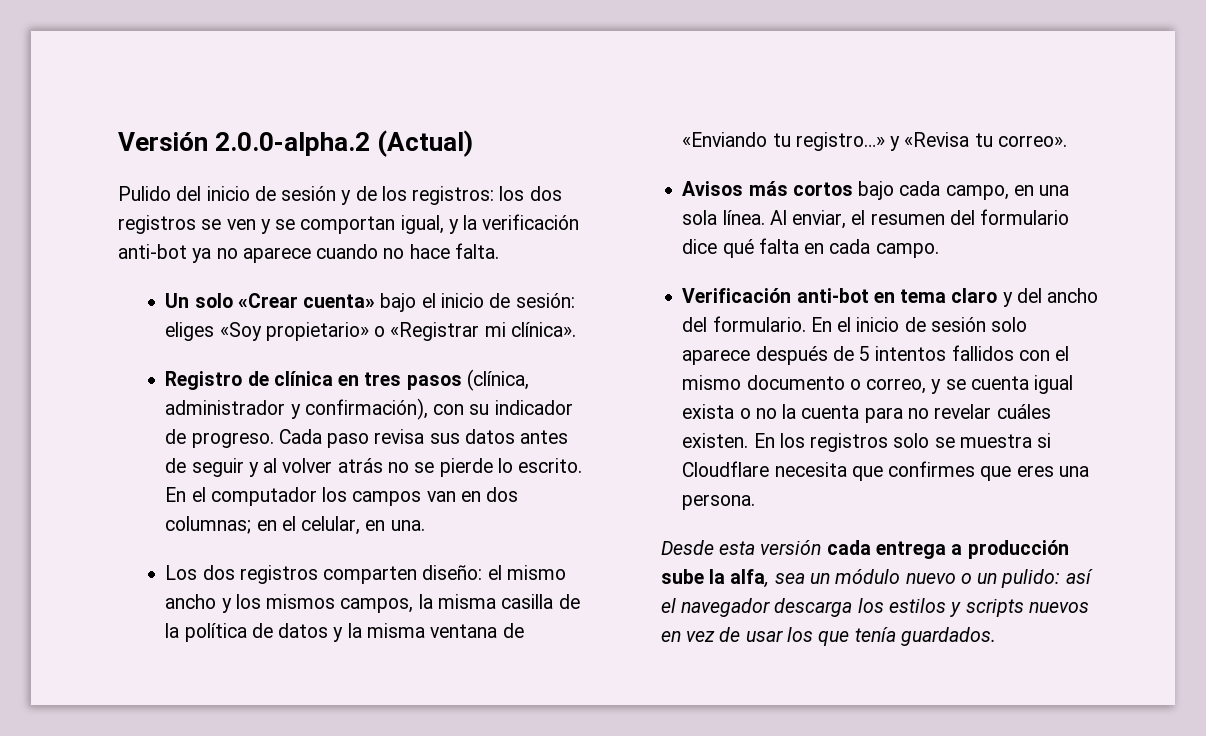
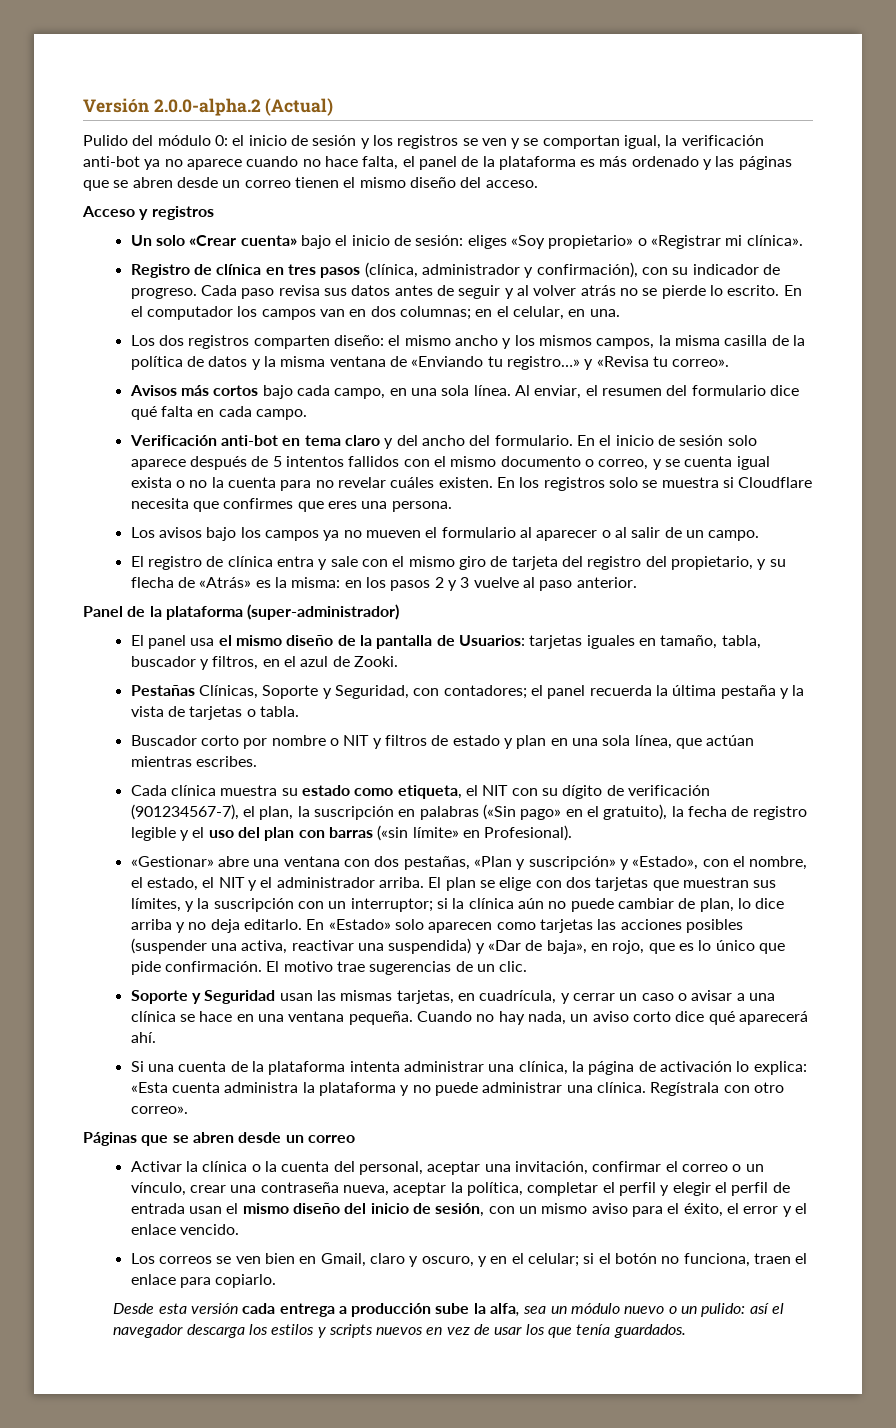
- Pulido del inicio de sesión y de los registros: los dos registros se ven y se comportan igual, y la verificación anti-bot ya no aparece cuando no hace falta.
+ Pulido del módulo 0: el inicio de sesión y los registros se ven y se comportan igual, la verificación anti-bot ya no aparece cuando no hace falta, el panel de la plataforma es más ordenado y las páginas que se abren desde un correo tienen el mismo diseño del acceso.
+ Acceso y registros
+ Los avisos bajo los campos ya no mueven el formulario al aparecer o al salir de un campo.
+ El registro de clínica entra y sale con el mismo giro de tarjeta del registro del propietario, y su flecha de «Atrás» es la misma: en los pasos 2 y 3 vuelve al paso anterior.
+ Panel de la plataforma (super-administrador)
+ El panel usa el mismo diseño de la pantalla de Usuarios: tarjetas iguales en tamaño, tabla, buscador y filtros, en el azul de Zooki.
+ Pestañas Clínicas, Soporte y Seguridad, con contadores; el panel recuerda la última pestaña y la vista de tarjetas o tabla.
+ Buscador corto por nombre o NIT y filtros de estado y plan en una sola línea, que actúan mientras escribes.
+ Cada clínica muestra su estado como etiqueta, el NIT con su dígito de verificación (901234567-7), el plan, la suscripción en palabras («Sin pago» en el gratuito), la fecha de registro legible y el uso del plan con barras («sin límite» en Profesional).
+ «Gestionar» abre una ventana con dos pestañas, «Plan y suscripción» y «Estado», con el nombre, el estado, el NIT y el administrador arriba. El plan se elige con dos tarjetas que muestran sus límites, y la suscripción con un interruptor; si la clínica aún no puede cambiar de plan, lo dice arriba y no deja editarlo. En «Estado» solo aparecen como tarjetas las acciones posibles (suspender una activa, reactivar una suspendida) y «Dar de baja», en rojo, que es lo único que pide confirmación. El motivo trae sugerencias de un clic.
+ Soporte y Seguridad usan las mismas tarjetas, en cuadrícula, y cerrar un caso o avisar a una clínica se hace en una ventana pequeña. Cuando no hay nada, un aviso corto dice qué aparecerá ahí.
+ Si una cuenta de la plataforma intenta administrar una clínica, la página de activación lo explica: «Esta cuenta administra la plataforma y no puede administrar una clínica. Regístrala con otro correo».
+ Páginas que se abren desde un correo
+ Activar la clínica o la cuenta del personal, aceptar una invitación, confirmar el correo o un vínculo, crear una contraseña nueva, aceptar la política, completar el perfil y elegir el perfil de entrada usan el mismo diseño del inicio de sesión, con un mismo aviso para el éxito, el error y el enlace vencido.
+ Los correos se ven bien en Gmail, claro y oscuro, y en el celular; si el botón no funciona, traen el enlace para copiarlo.

